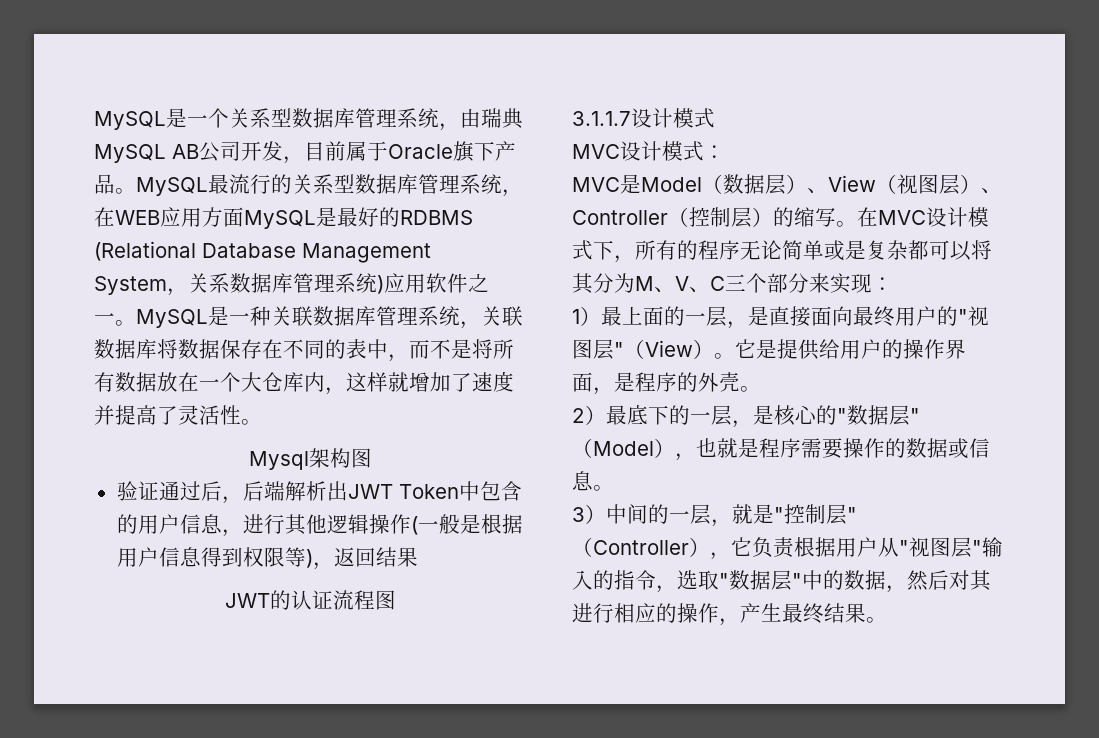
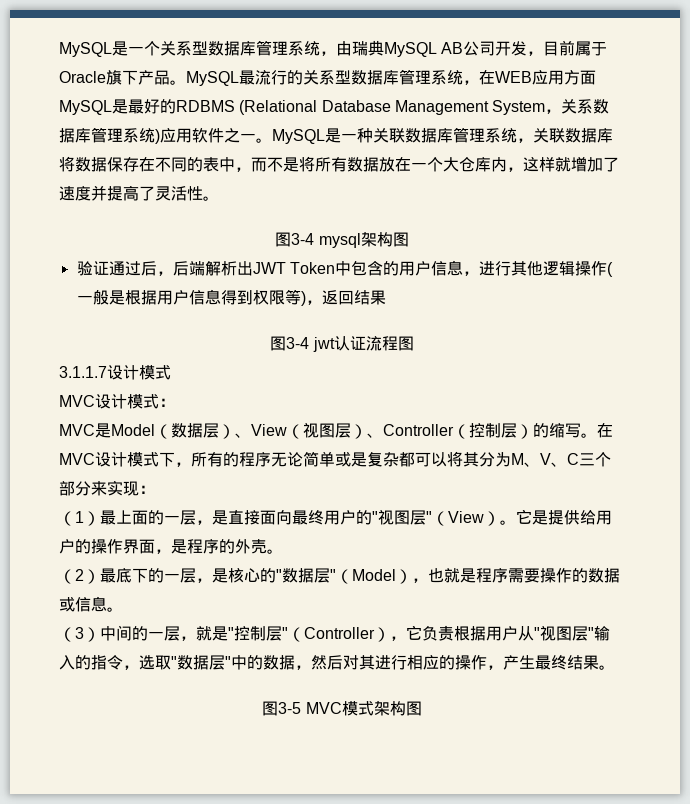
- Mysql架构图
+ 图3-4 mysql架构图
- JWT的认证流程图
+ 图3-4 jwt认证流程图
- 1）最上面的一层，是直接面向最终用户的"视图层"（View）。
+ （1）最上面的一层，是直接面向最终用户的"视图层"（View）。
- 2）最底下的一层，是核心的"数据层"（Model），也就是程序需要操作的数据或信息。
+ （2）最底下的一层，是核心的"数据层"（Model），也就是程序需要操作的数据或信息。
- 3）中间的一层，就是"控制层"（Controller），它负责根据用户从"视图层"输入的指令，选取"数据层"中的数据，然后对其进行相应的操作，产生最终结果。
+ （3）中间的一层，就是"控制层"（Controller），它负责根据用户从"视图层"输入的指令，选取"数据层"中的数据，然后对其进行相应的操作，产生最终结果。
+ 图3-5 MVC模式架构图

